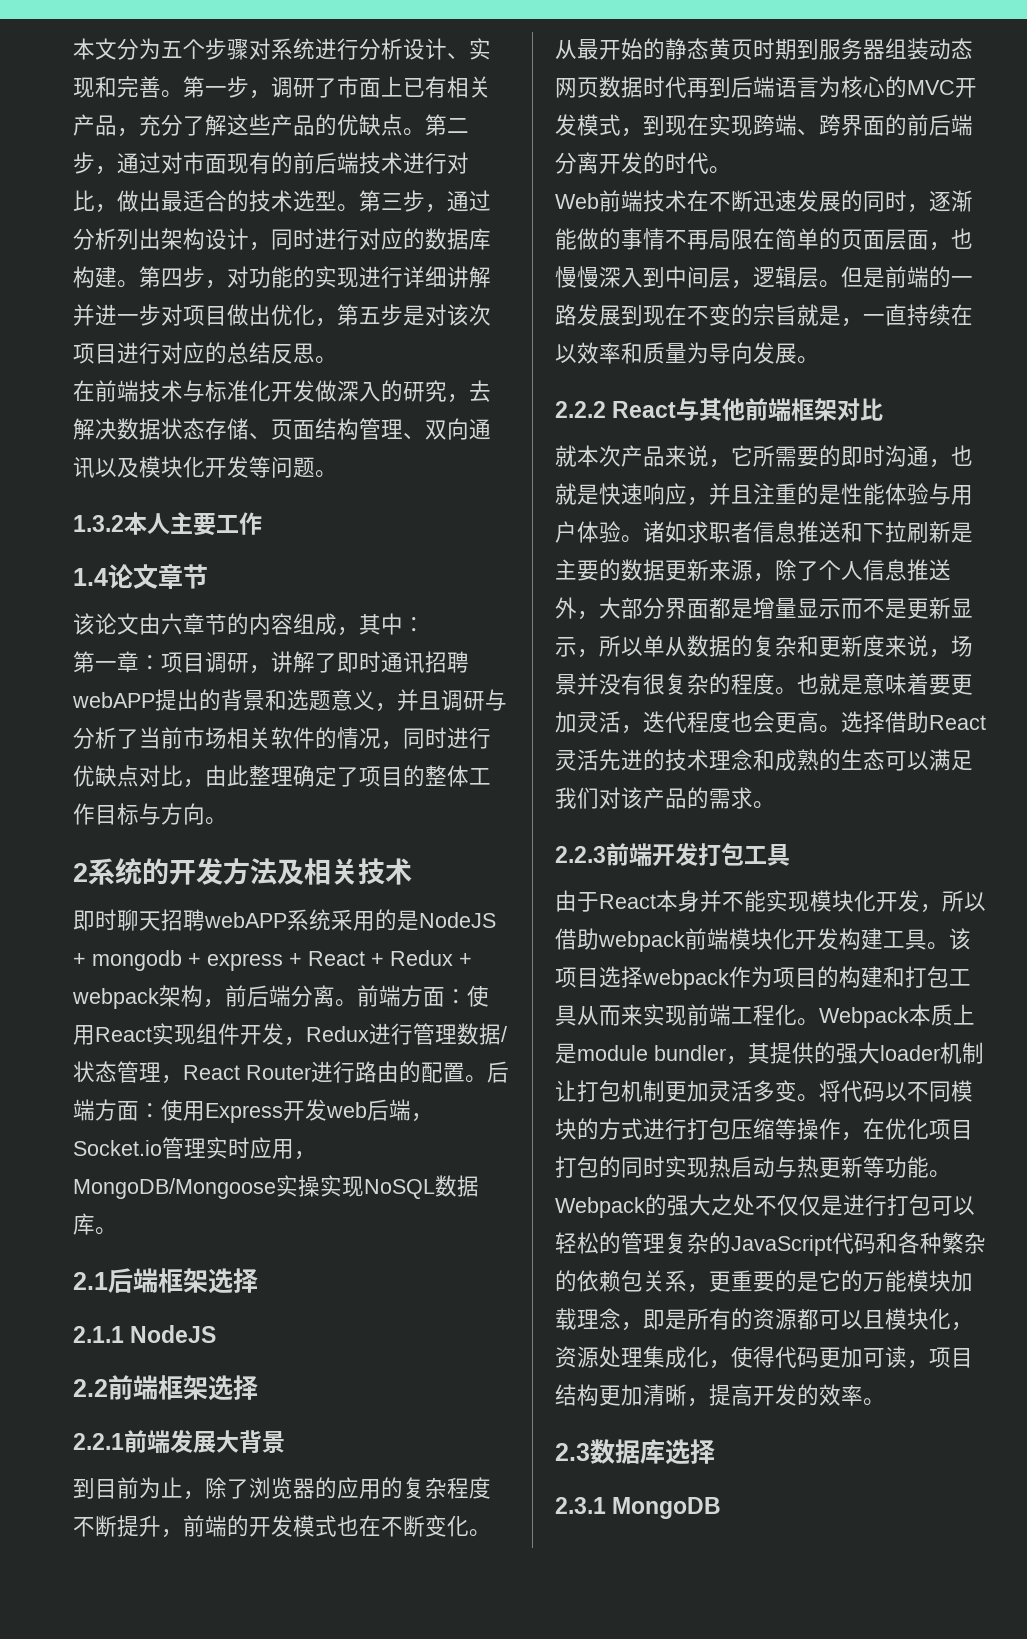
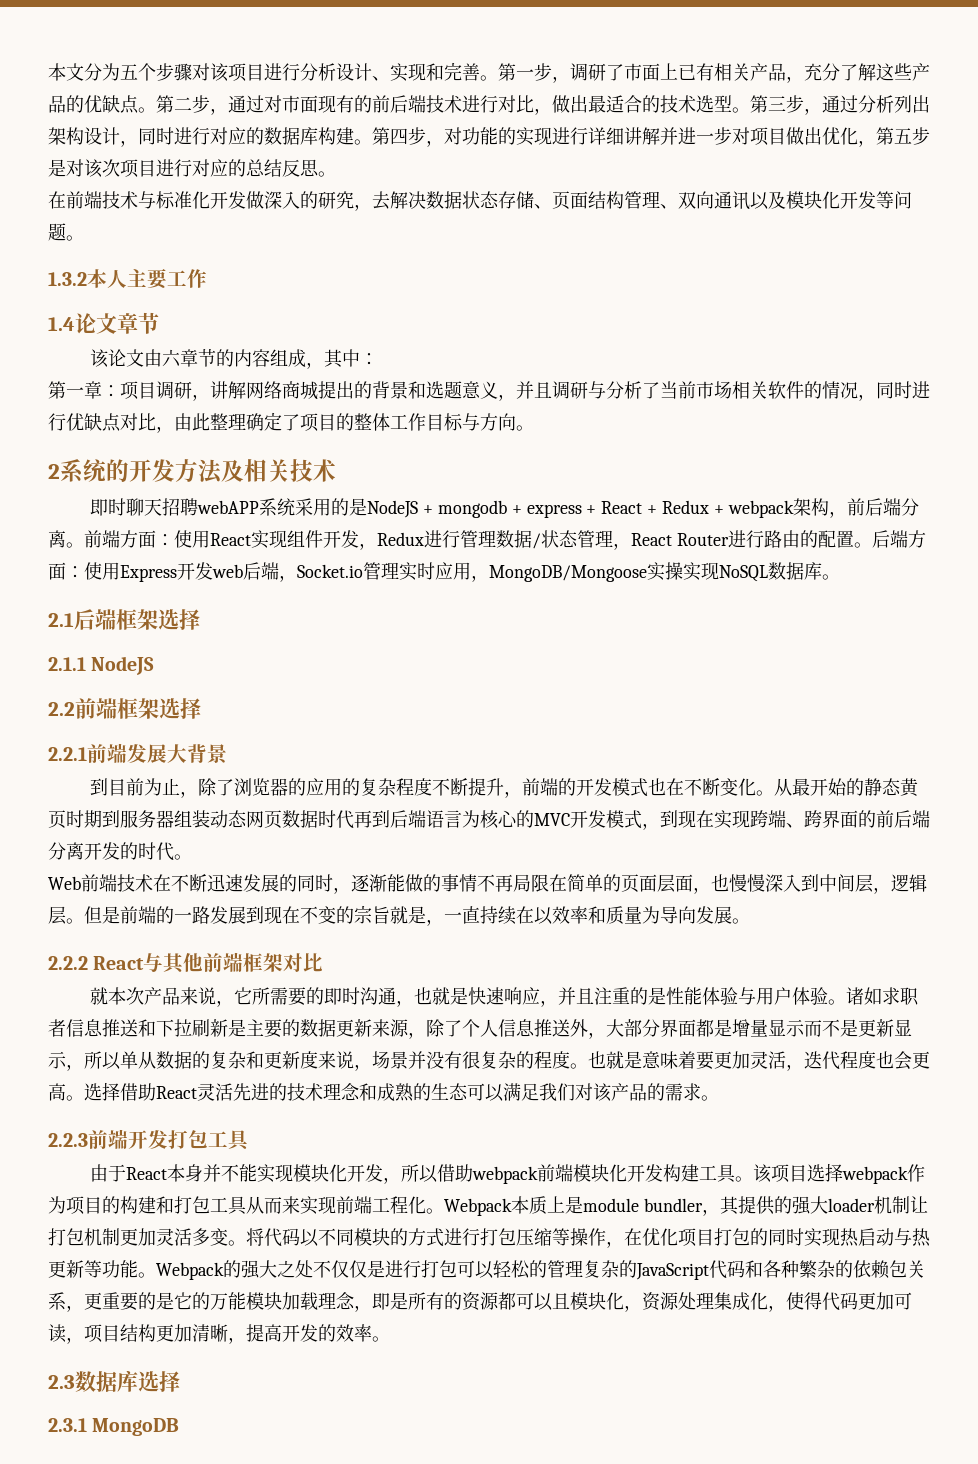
- 本文分为五个步骤对系统进行分析设计、实现和完善。
+ 本文分为五个步骤对该项目进行分析设计、实现和完善。
- 第一章：项目调研，讲解了即时通讯招聘webAPP提出的背景和选题意义，并且调研与分析了当前市场相关软件的情况，同时进行优缺点对比，由此整理确定了项目的整体工作目标与方向。
+ 第一章：项目调研，讲解网络商城提出的背景和选题意义，并且调研与分析了当前市场相关软件的情况，同时进行优缺点对比，由此整理确定了项目的整体工作目标与方向。

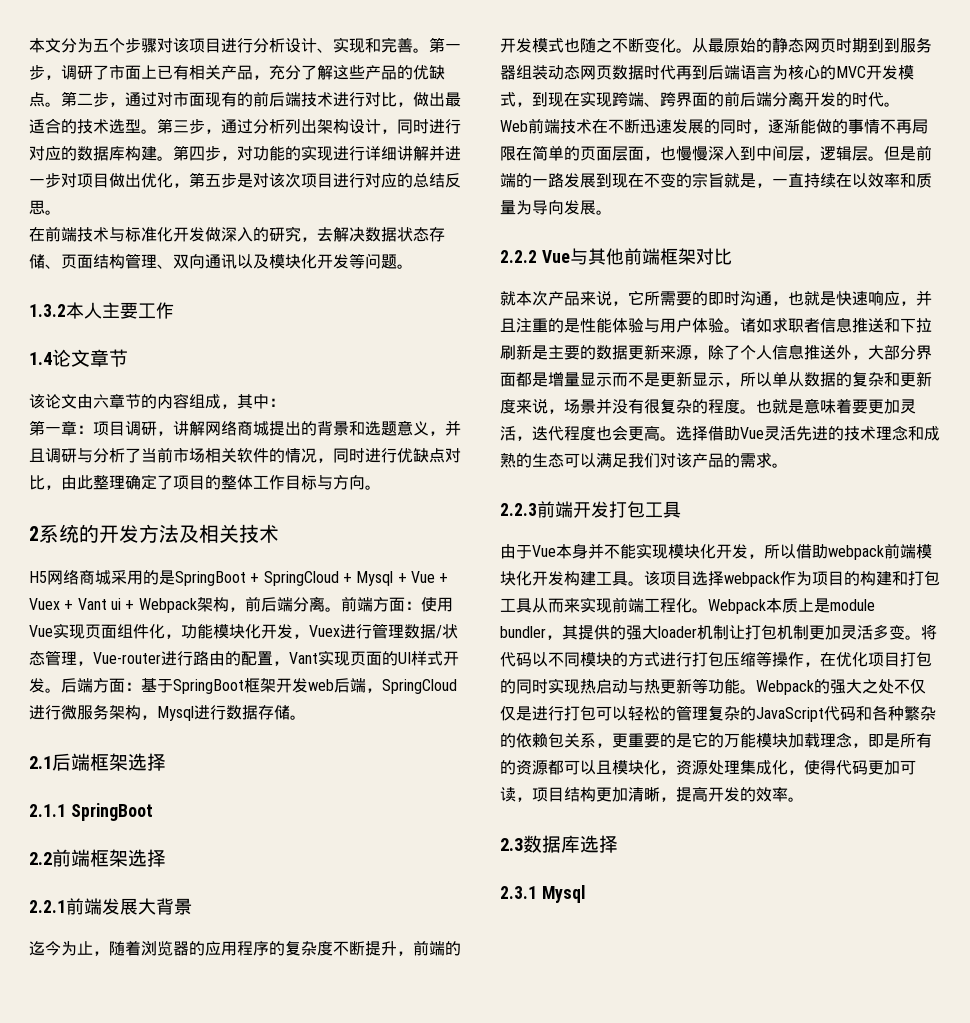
- 即时聊天招聘webAPP系统采用的是NodeJS + mongodb + express + React + Redux + webpack架构，前后端分离。
+ H5网络商城采用的是SpringBoot + SpringCloud + Mysql + Vue + Vuex + Vant ui + Webpack架构，前后端分离。
- 前端方面：使用React实现组件开发，Redux进行管理数据/状态管理，React Router进行路由的配置。后端方面：使用Express开发web后端，Socket.io管理实时应用，MongoDB/Mongoose实操实现NoSQL数据库。
+ 前端方面：使用Vue实现页面组件化，功能模块化开发，Vuex进行管理数据/状态管理，Vue-router进行路由的配置，Vant实现页面的UI样式开发。后端方面：基于SpringBoot框架开发web后端，SpringCloud进行微服务架构，Mysql进行数据存储。
- 2.1.1 NodeJS
+ 2.1.1 SpringBoot
- 到目前为止，除了浏览器的应用的复杂程度不断提升，前端的开发模式也在不断变化。
+ 迄今为止，随着浏览器的应用程序的复杂度不断提升，前端的开发模式也随之不断变化。
- 从最开始的静态黄页时期到服务器组装动态网页数据时代再到后端语言为核心的MVC开发模式，到现在实现跨端、跨界面的前后端分离开发的时代。
+ 从最原始的静态网页时期到到服务器组装动态网页数据时代再到后端语言为核心的MVC开发模式，到现在实现跨端、跨界面的前后端分离开发的时代。
- 2.2.2 React与其他前端框架对比
+ 2.2.2 Vue与其他前端框架对比
- 选择借助React灵活先进的技术理念和成熟的生态可以满足我们对该产品的需求。
+ 选择借助Vue灵活先进的技术理念和成熟的生态可以满足我们对该产品的需求。
- 由于React本身并不能实现模块化开发，所以借助webpack前端模块化开发构建工具。
+ 由于Vue本身并不能实现模块化开发，所以借助webpack前端模块化开发构建工具。
- 2.3.1 MongoDB
+ 2.3.1 Mysql

